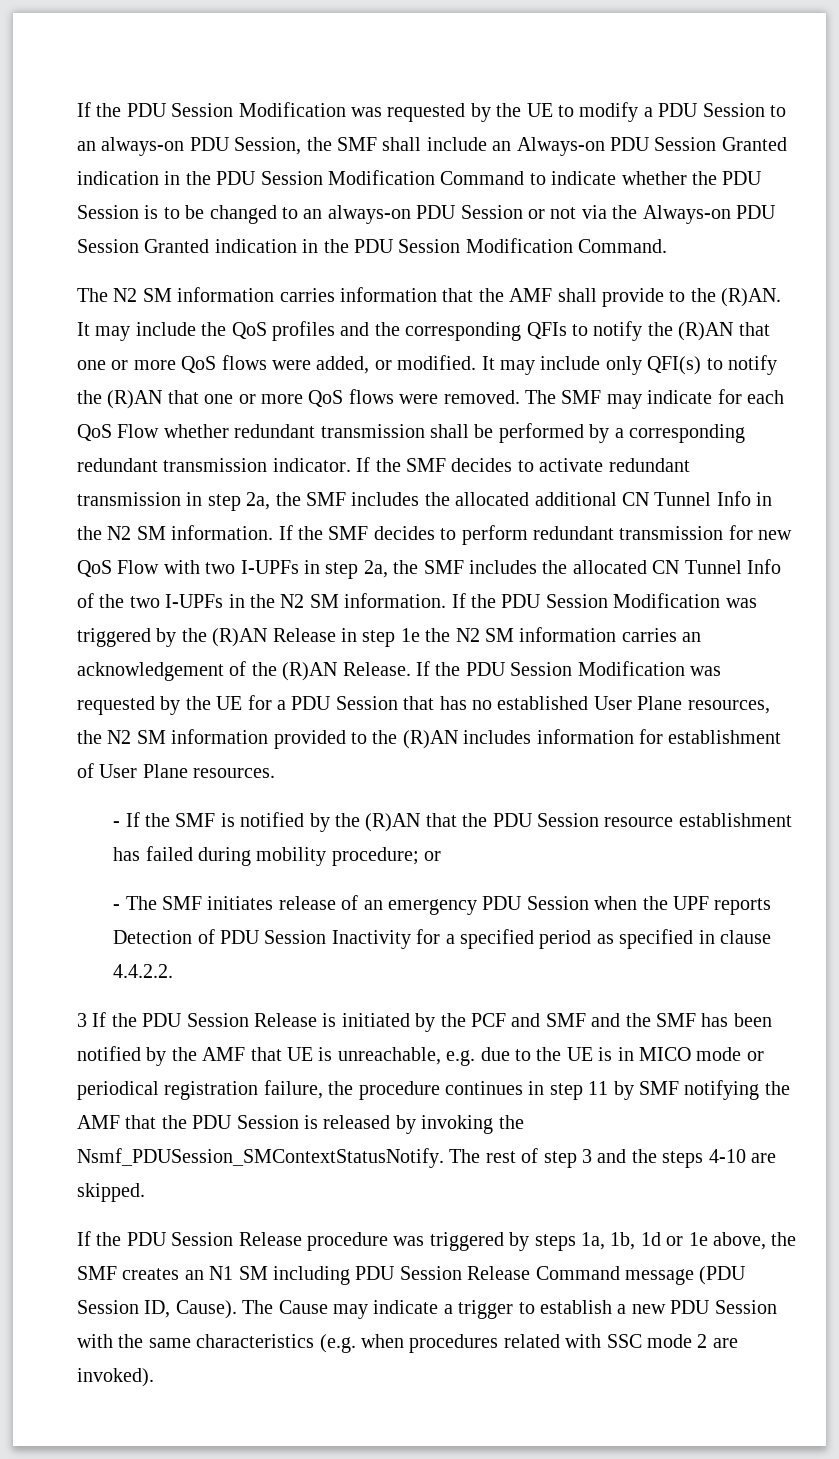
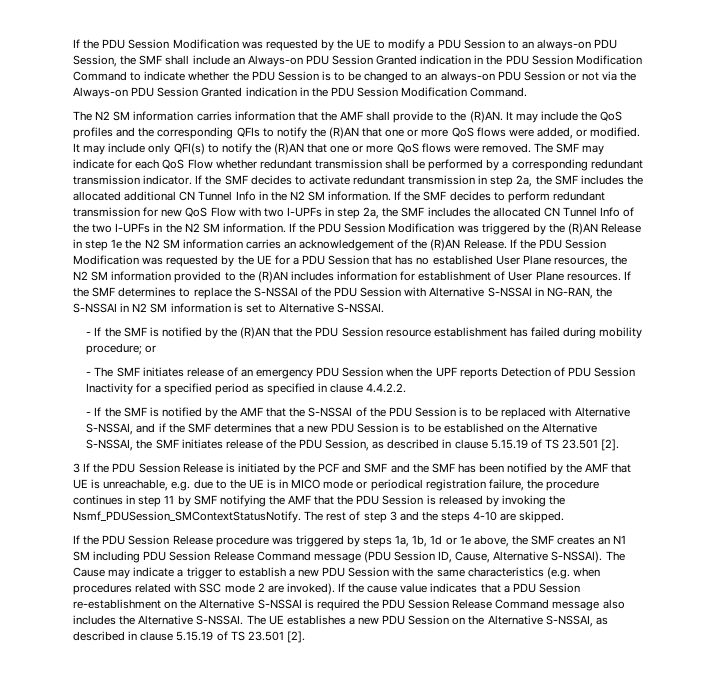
+ If the SMF determines to replace the S-NSSAI of the PDU Session with Alternative S-NSSAI in NG-RAN, the S-NSSAI in N2 SM information is set to Alternative S-NSSAI.
+ - If the SMF is notified by the AMF that the S-NSSAI of the PDU Session is to be replaced with Alternative S-NSSAI, and if the SMF determines that a new PDU Session is to be established on the Alternative S-NSSAI, the SMF initiates release of the PDU Session, as described in clause 5.15.19 of TS 23.501 [2].
- If the PDU Session Release procedure was triggered by steps 1a, 1b, 1d or 1e above, the SMF creates an N1 SM including PDU Session Release Command message (PDU Session ID, Cause).
+ If the PDU Session Release procedure was triggered by steps 1a, 1b, 1d or 1e above, the SMF creates an N1 SM including PDU Session Release Command message (PDU Session ID, Cause, Alternative S-NSSAI).
+ If the cause value indicates that a PDU Session re-establishment on the Alternative S-NSSAI is required the PDU Session Release Command message also includes the Alternative S-NSSAI. The UE establishes a new PDU Session on the Alternative S-NSSAI, as described in clause 5.15.19 of TS 23.501 [2].

